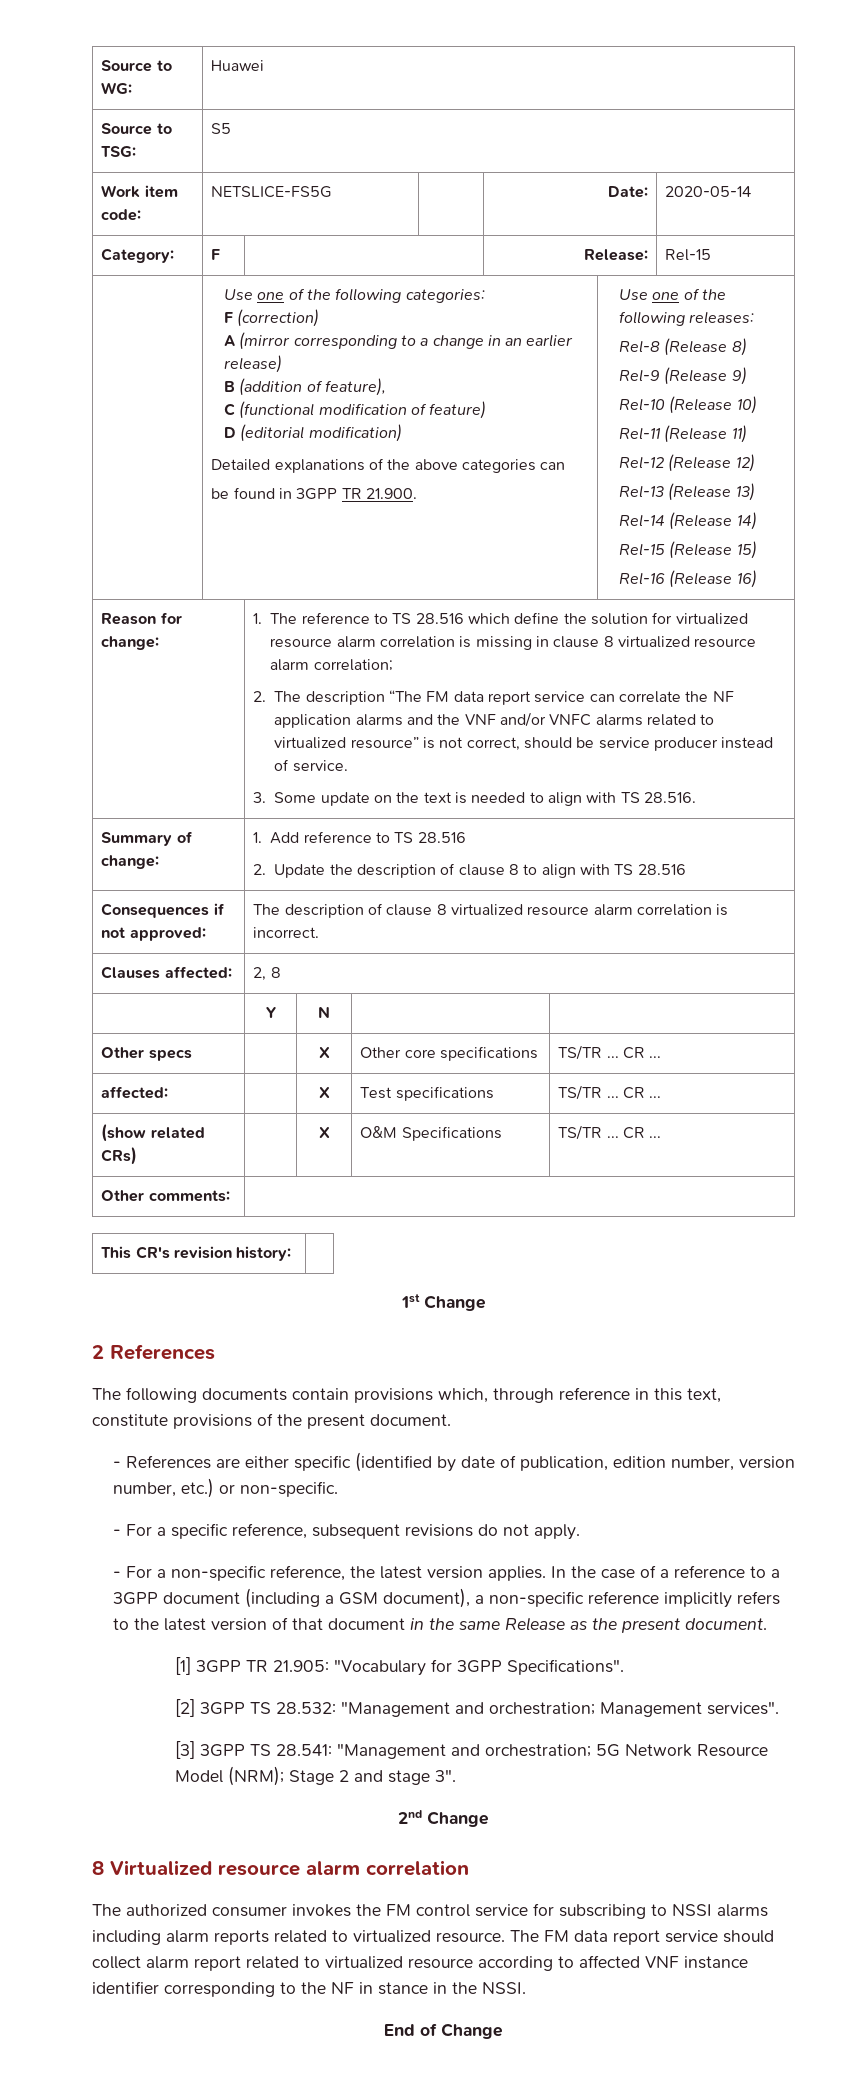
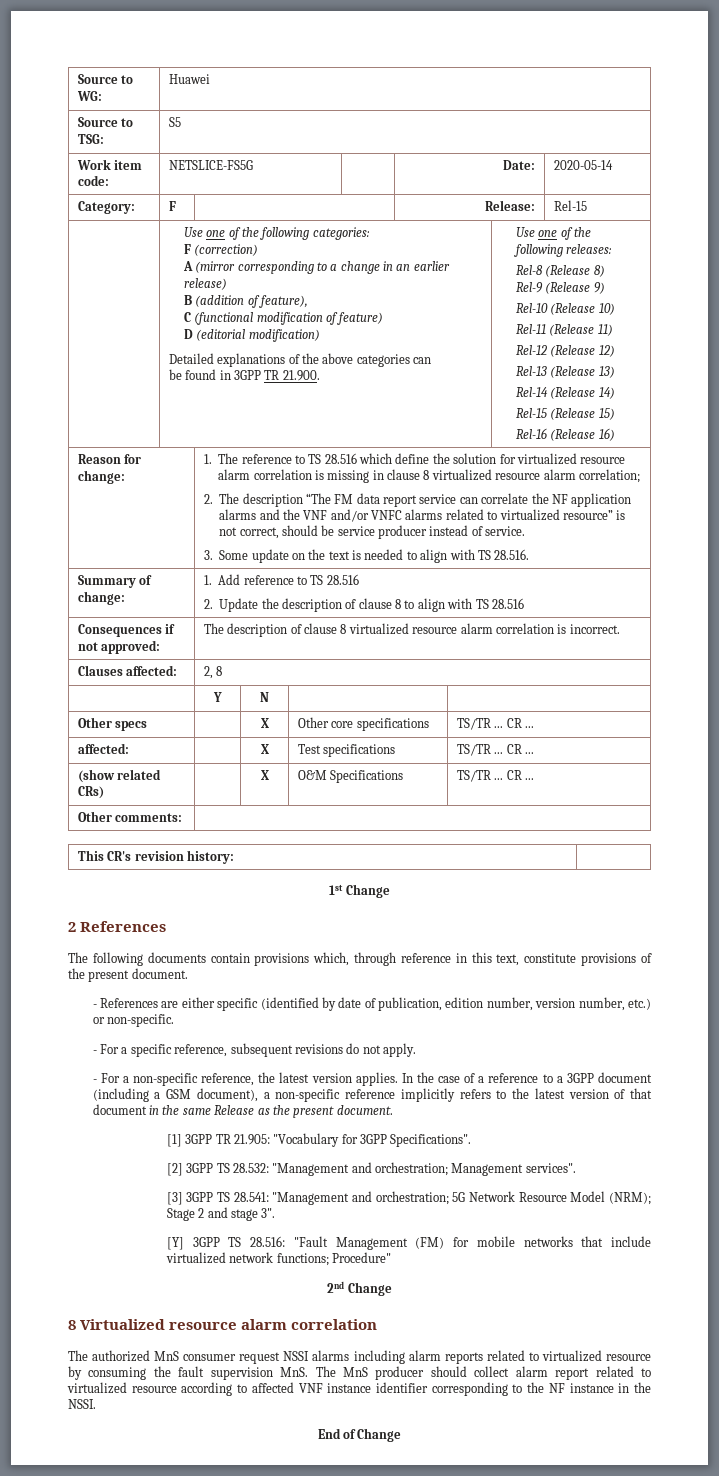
+ [Y] 3GPP TS 28.516: "Fault Management (FM) for mobile networks that include virtualized network functions; Procedure"
- The authorized consumer invokes the FM control service for subscribing to NSSI alarms including alarm reports related to virtualized resource. The FM data report service should collect alarm report related to virtualized resource according to affected VNF instance identifier corresponding to the NF in stance in the NSSI.
+ The authorized MnS consumer request NSSI alarms including alarm reports related to virtualized resource by consuming the fault supervision MnS. The MnS producer should collect alarm report related to virtualized resource according to affected VNF instance identifier corresponding to the NF instance in the NSSI.

